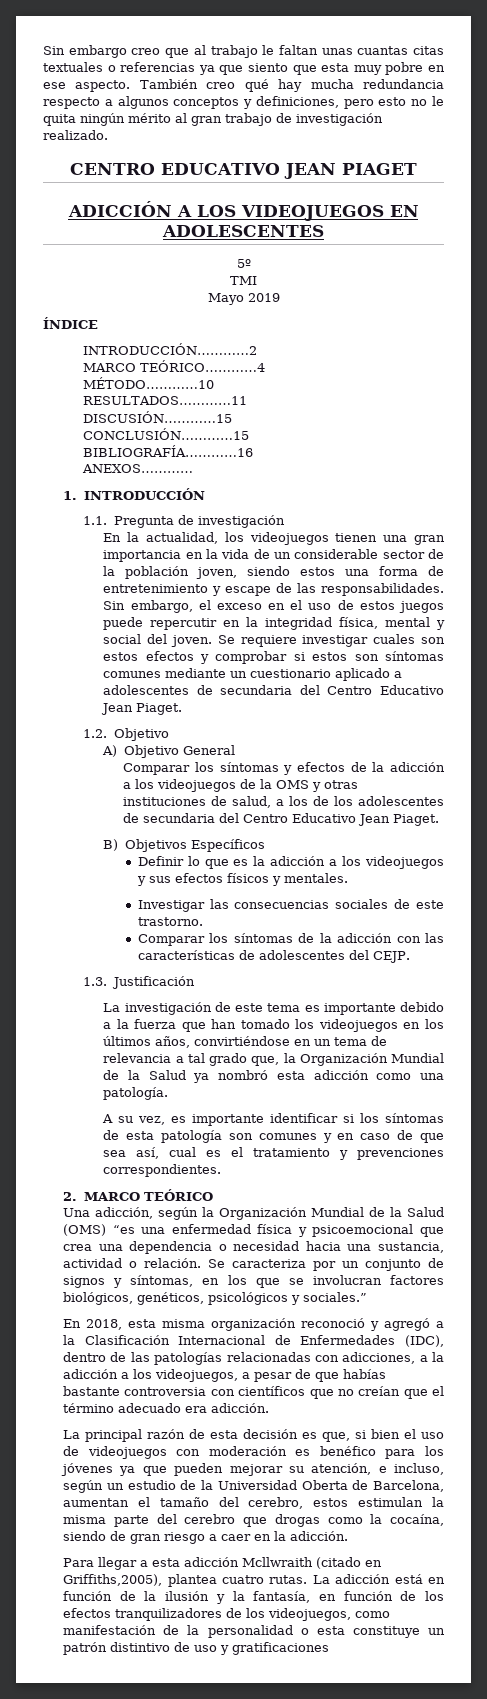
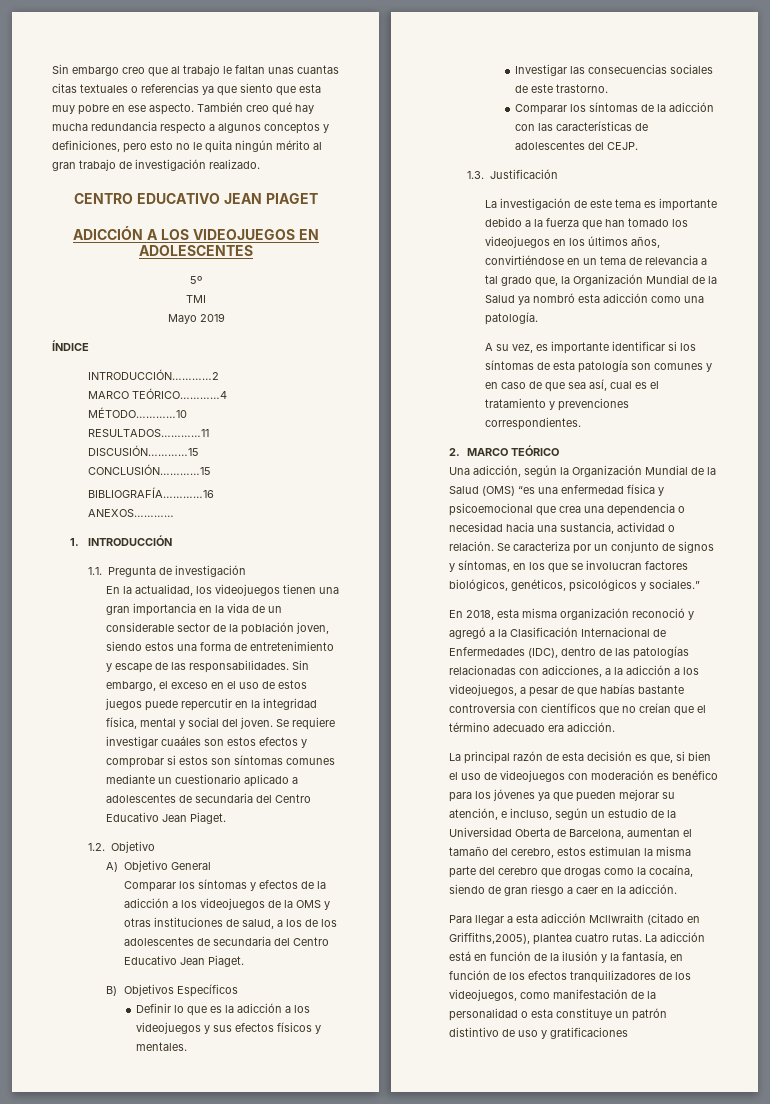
- Se requiere investigar cuales son estos efectos y comprobar si estos son síntomas comunes mediante un cuestionario aplicado a adolescentes de secundaria del Centro Educativo Jean Piaget.
+ Se requiere investigar cuaáles son estos efectos y comprobar si estos son síntomas comunes mediante un cuestionario aplicado a adolescentes de secundaria del Centro Educativo Jean Piaget.

